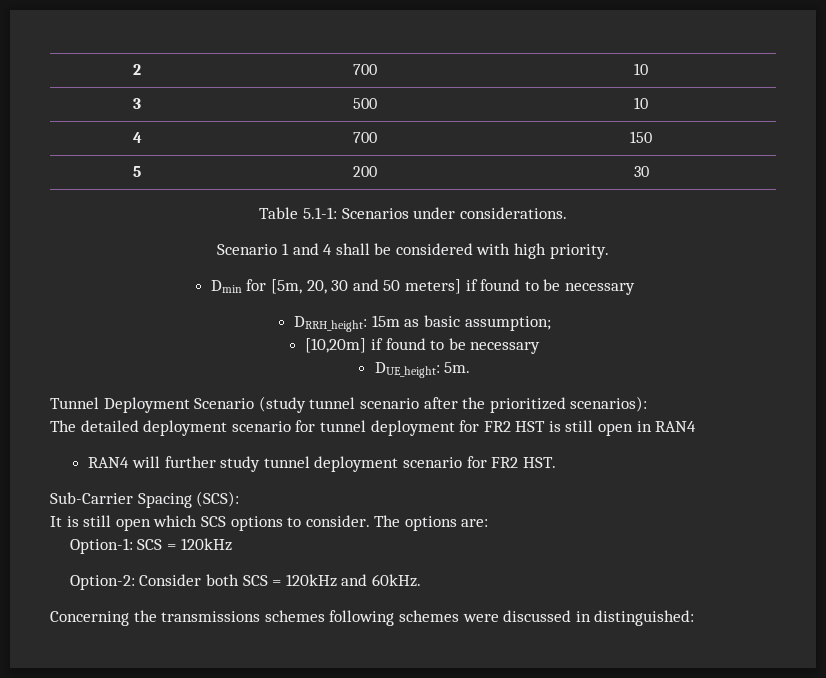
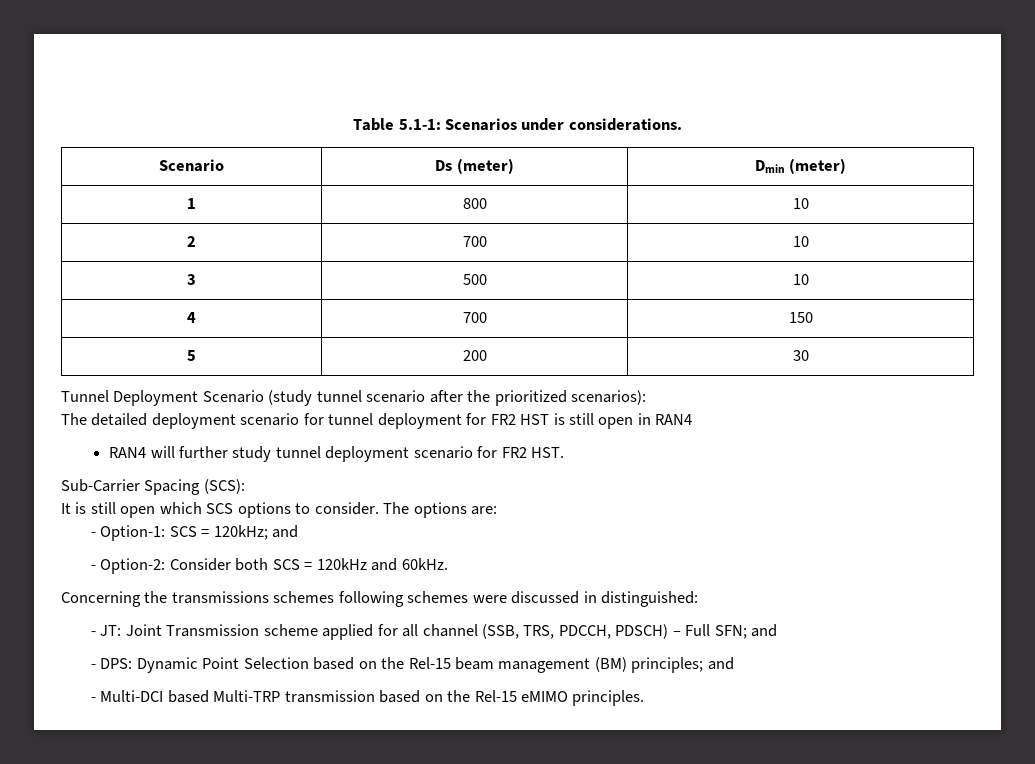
+ Table 5.1-1: Scenarios under considerations.
+ Scenario | Ds (meter) | Dmin (meter)
+ 1 | 800 | 10
- Table 5.1-1: Scenarios under considerations.
- Scenario 1 and 4 shall be considered with high priority.
- Dmin for [5m, 20, 30 and 50 meters] if found to be necessary
- DRRH_height: 15m as basic assumption;
- [10,20m] if found to be necessary
- DUE_height: 5m.
- Option-1: SCS = 120kHz
- Option-2: Consider both SCS = 120kHz and 60kHz.
+ - Option-1: SCS = 120kHz; and
+ - Option-2: Consider both SCS = 120kHz and 60kHz.
+ - JT: Joint Transmission scheme applied for all channel (SSB, TRS, PDCCH, PDSCH) – Full SFN; and
+ - DPS: Dynamic Point Selection based on the Rel-15 beam management (BM) principles; and
+ - Multi-DCI based Multi-TRP transmission based on the Rel-15 eMIMO principles.

